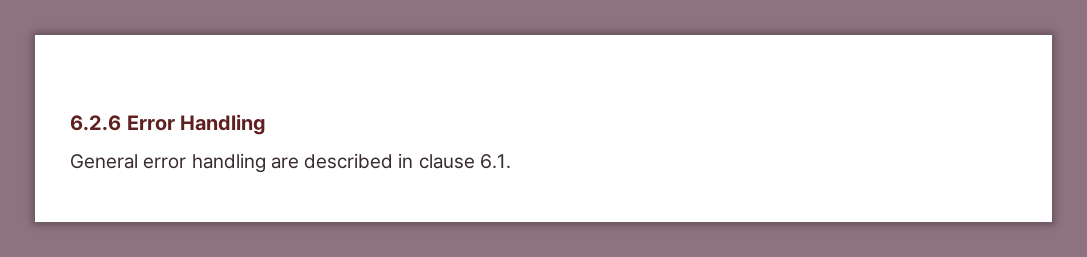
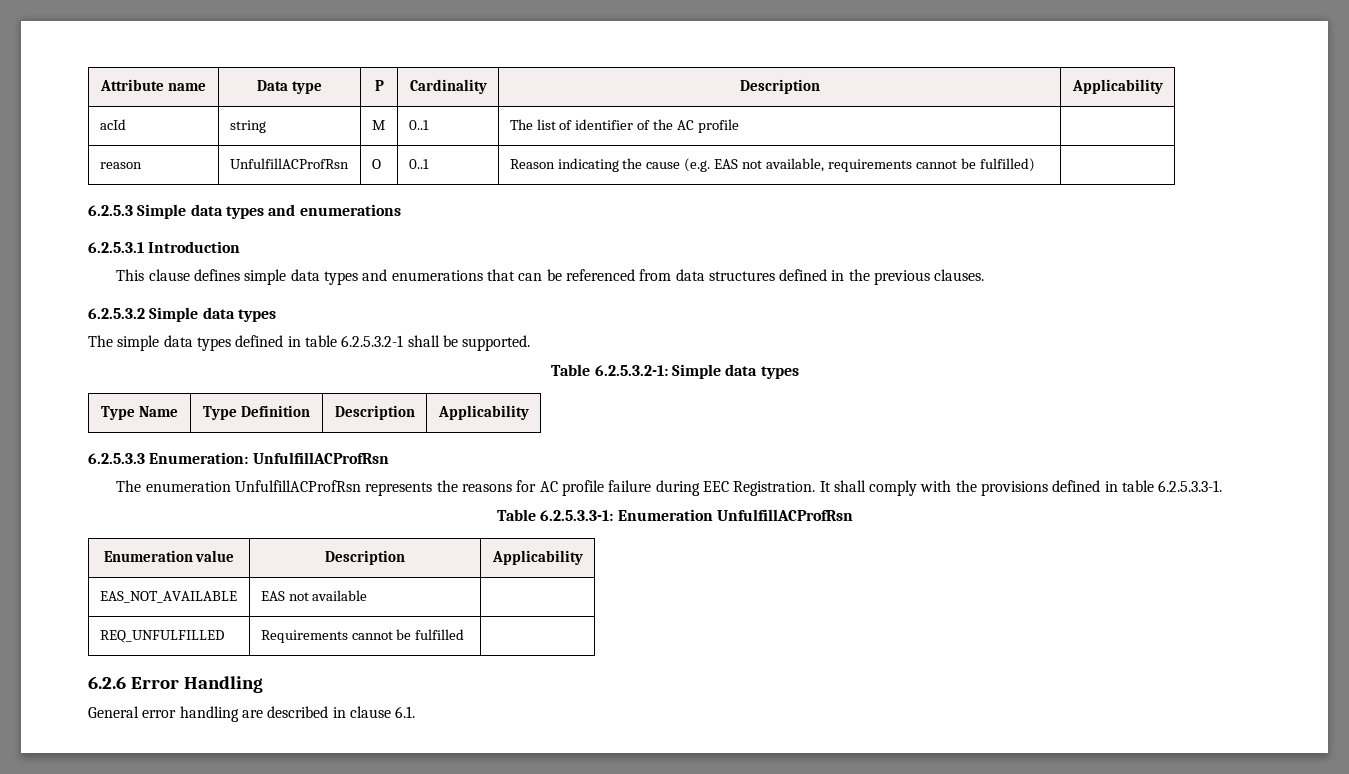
+ Attribute name | Data type | P | Cardinality | Description | Applicability
+ acId | string | M | 0..1 | The list of identifier of the AC profile |
+ reason | UnfulfillACProfRsn | O | 0..1 | Reason indicating the cause (e.g. EAS not available, requirements cannot be fulfilled) |
+ 6.2.5.3 Simple data types and enumerations
+ 6.2.5.3.1 Introduction
+ This clause defines simple data types and enumerations that can be referenced from data structures defined in the previous clauses.
+ 6.2.5.3.2 Simple data types
+ The simple data types defined in table 6.2.5.3.2-1 shall be supported.
+ Table 6.2.5.3.2-1: Simple data types
+ Type Name | Type Definition | Description | Applicability
+ 6.2.5.3.3 Enumeration: UnfulfillACProfRsn
+ The enumeration UnfulfillACProfRsn represents the reasons for AC profile failure during EEC Registration. It shall comply with the provisions defined in table 6.2.5.3.3-1.
+ Table 6.2.5.3.3-1: Enumeration UnfulfillACProfRsn
+ Enumeration value | Description | Applicability
+ EAS_NOT_AVAILABLE | EAS not available |
+ REQ_UNFULFILLED | Requirements cannot be fulfilled |

